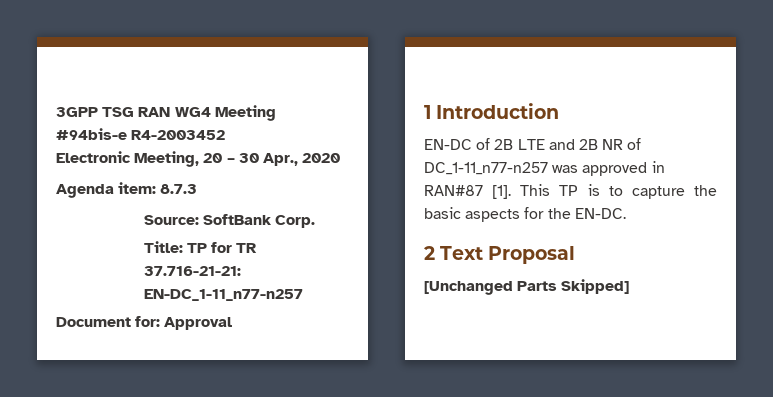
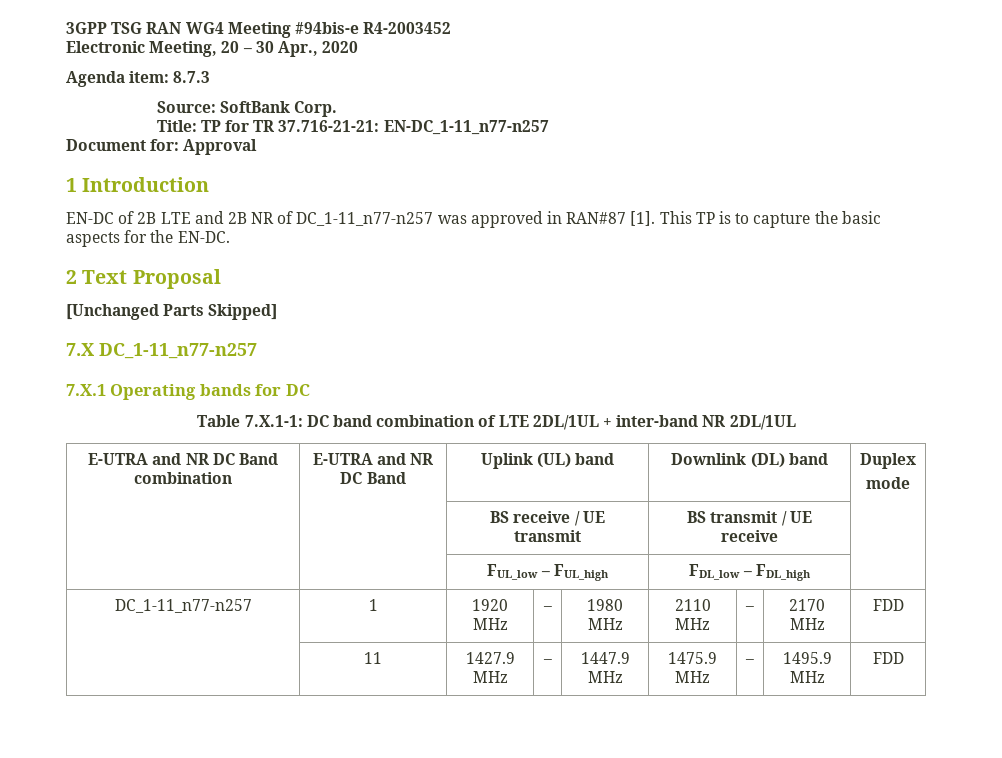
+ 7.X DC_1-11_n77-n257
+ 7.X.1 Operating bands for DC
+ Table 7.X.1-1: DC band combination of LTE 2DL/1UL + inter-band NR 2DL/1UL
+ E-UTRA and NR DC Band combination | E-UTRA and NR DC Band | Uplink (UL) band | Downlink (DL) band | Duplex
+ mode
+ | | BS receive / UE transmit | BS transmit / UE receive |
+ | | FUL_low – FUL_high | FDL_low – FDL_high |
+ DC_1-11_n77-n257 | 1 | 1920 MHz | – | 1980 MHz | 2110 MHz | – | 2170 MHz | FDD
+ | 11 | 1427.9 MHz | – | 1447.9 MHz | 1475.9 MHz | – | 1495.9 MHz | FDD

